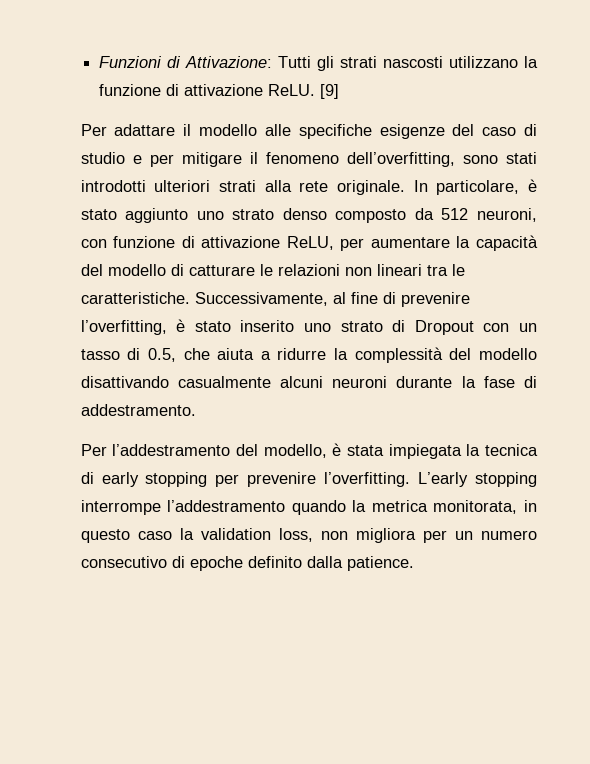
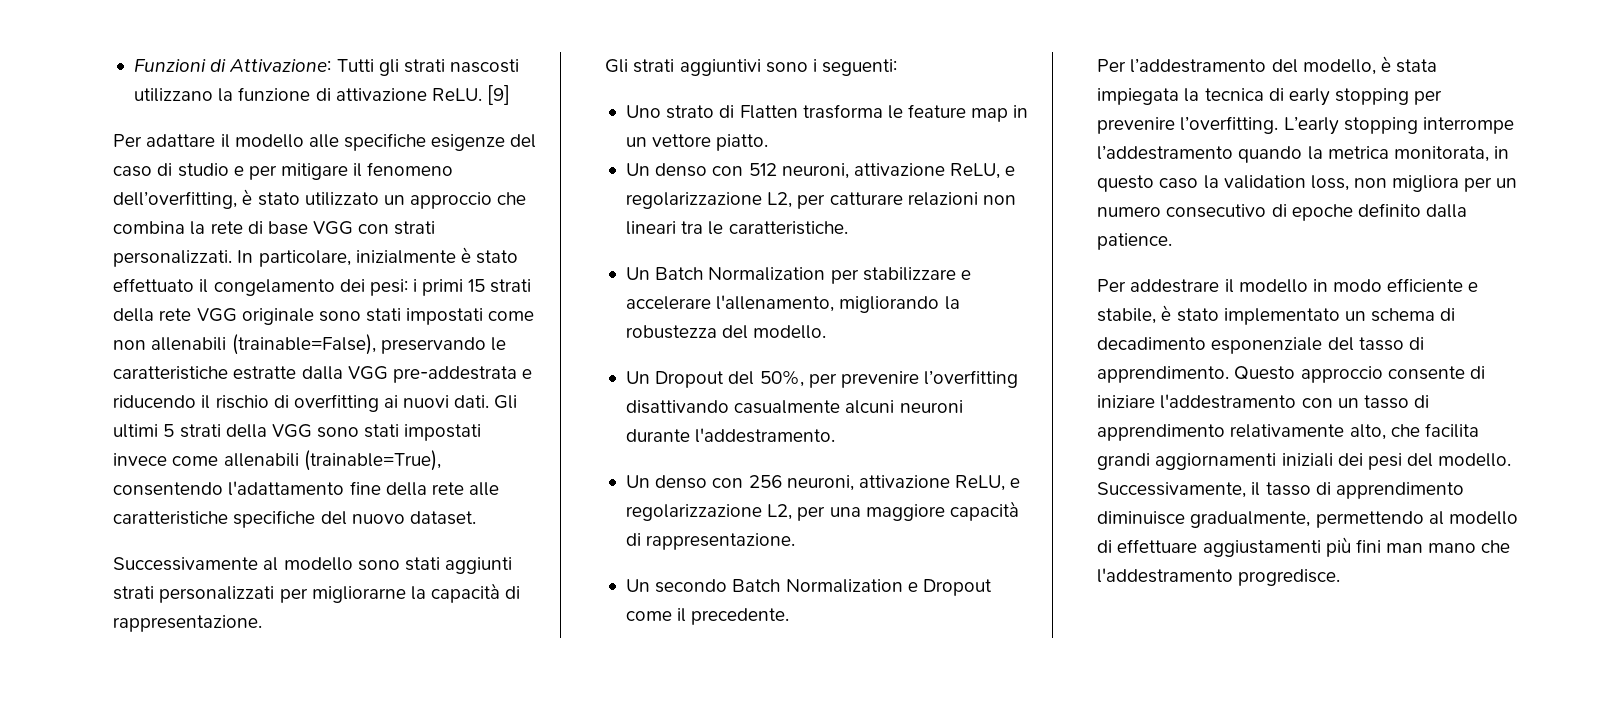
- Per adattare il modello alle specifiche esigenze del caso di studio e per mitigare il fenomeno dell’overfitting, sono stati introdotti ulteriori strati alla rete originale. In particolare, è stato aggiunto uno strato denso composto da 512 neuroni, con funzione di attivazione ReLU, per aumentare la capacità del modello di catturare le relazioni non lineari tra le caratteristiche. Successivamente, al fine di prevenire l’overfitting, è stato inserito uno strato di Dropout con un tasso di 0.5, che aiuta a ridurre la complessità del modello disattivando casualmente alcuni neuroni durante la fase di addestramento.
+ Per adattare il modello alle specifiche esigenze del caso di studio e per mitigare il fenomeno dell’overfitting, è stato utilizzato un approccio che combina la rete di base VGG con strati personalizzati. In particolare, inizialmente è stato effettuato il congelamento dei pesi: i primi 15 strati della rete VGG originale sono stati impostati come non allenabili (trainable=False), preservando le caratteristiche estratte dalla VGG pre-addestrata e riducendo il rischio di overfitting ai nuovi dati. Gli ultimi 5 strati della VGG sono stati impostati invece come allenabili (trainable=True), consentendo l'adattamento fine della rete alle caratteristiche specifiche del nuovo dataset.
+ Successivamente al modello sono stati aggiunti strati personalizzati per migliorarne la capacità di rappresentazione.
+ Gli strati aggiuntivi sono i seguenti:
+ Uno strato di Flatten trasforma le feature map in un vettore piatto.
+ Un denso con 512 neuroni, attivazione ReLU, e regolarizzazione L2, per catturare relazioni non lineari tra le caratteristiche.
+ Un Batch Normalization per stabilizzare e accelerare l'allenamento, migliorando la robustezza del modello.
+ Un Dropout del 50%, per prevenire l’overfitting disattivando casualmente alcuni neuroni durante l'addestramento.
+ Un denso con 256 neuroni, attivazione ReLU, e regolarizzazione L2, per una maggiore capacità di rappresentazione.
+ Un secondo Batch Normalization e Dropout come il precedente.
+ Per addestrare il modello in modo efficiente e stabile, è stato implementato un schema di decadimento esponenziale del tasso di apprendimento. Questo approccio consente di iniziare l'addestramento con un tasso di apprendimento relativamente alto, che facilita grandi aggiornamenti iniziali dei pesi del modello. Successivamente, il tasso di apprendimento diminuisce gradualmente, permettendo al modello di effettuare aggiustamenti più fini man mano che l'addestramento progredisce.

